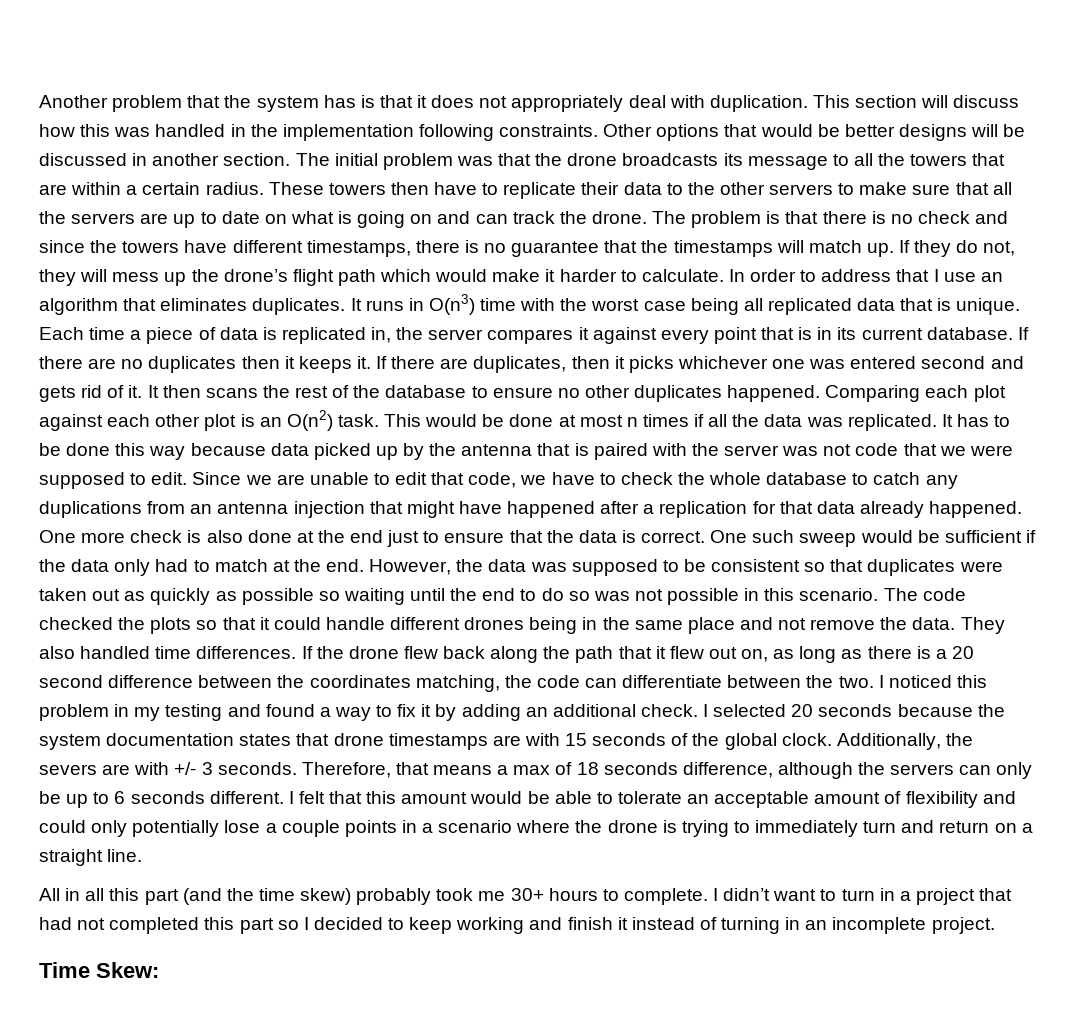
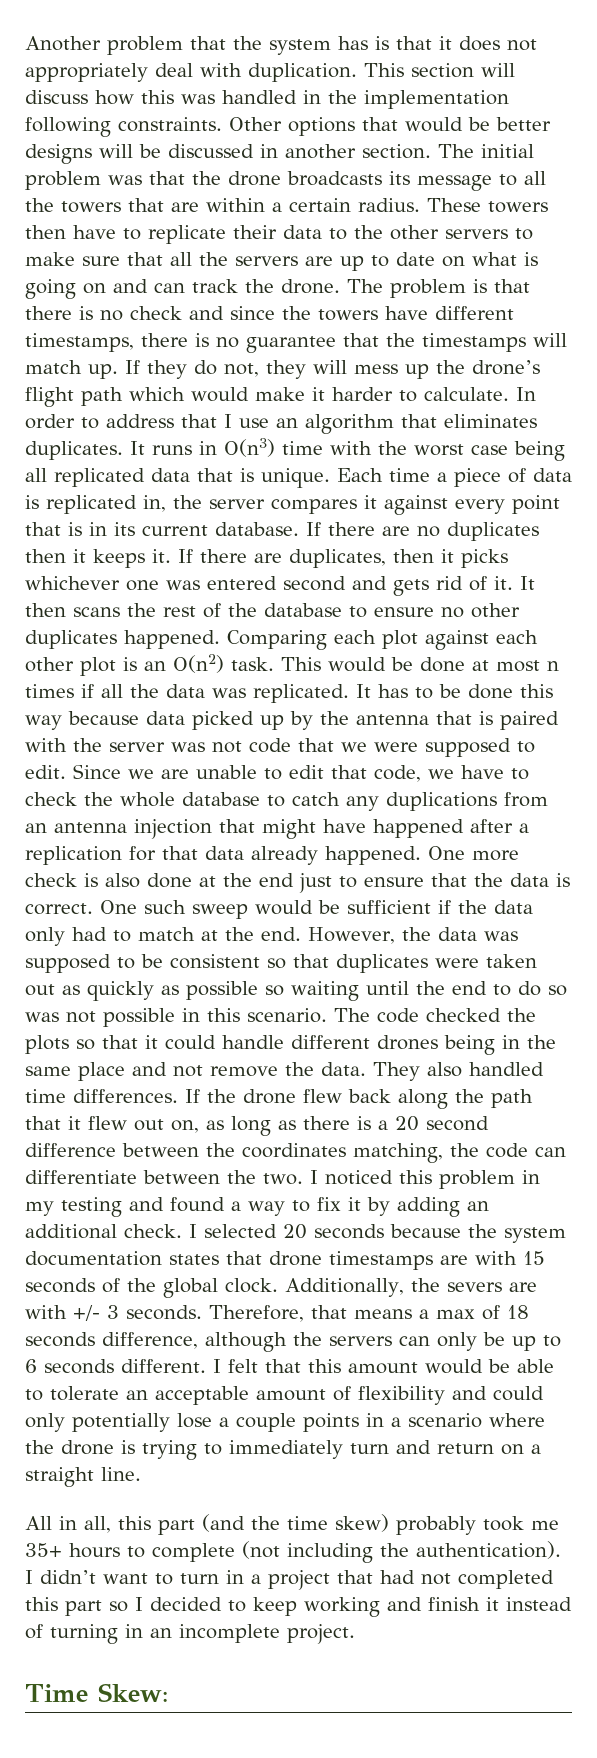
- All in all this part (and the time skew) probably took me 30+ hours to complete.
+ All in all, this part (and the time skew) probably took me 35+ hours to complete (not including the authentication).

